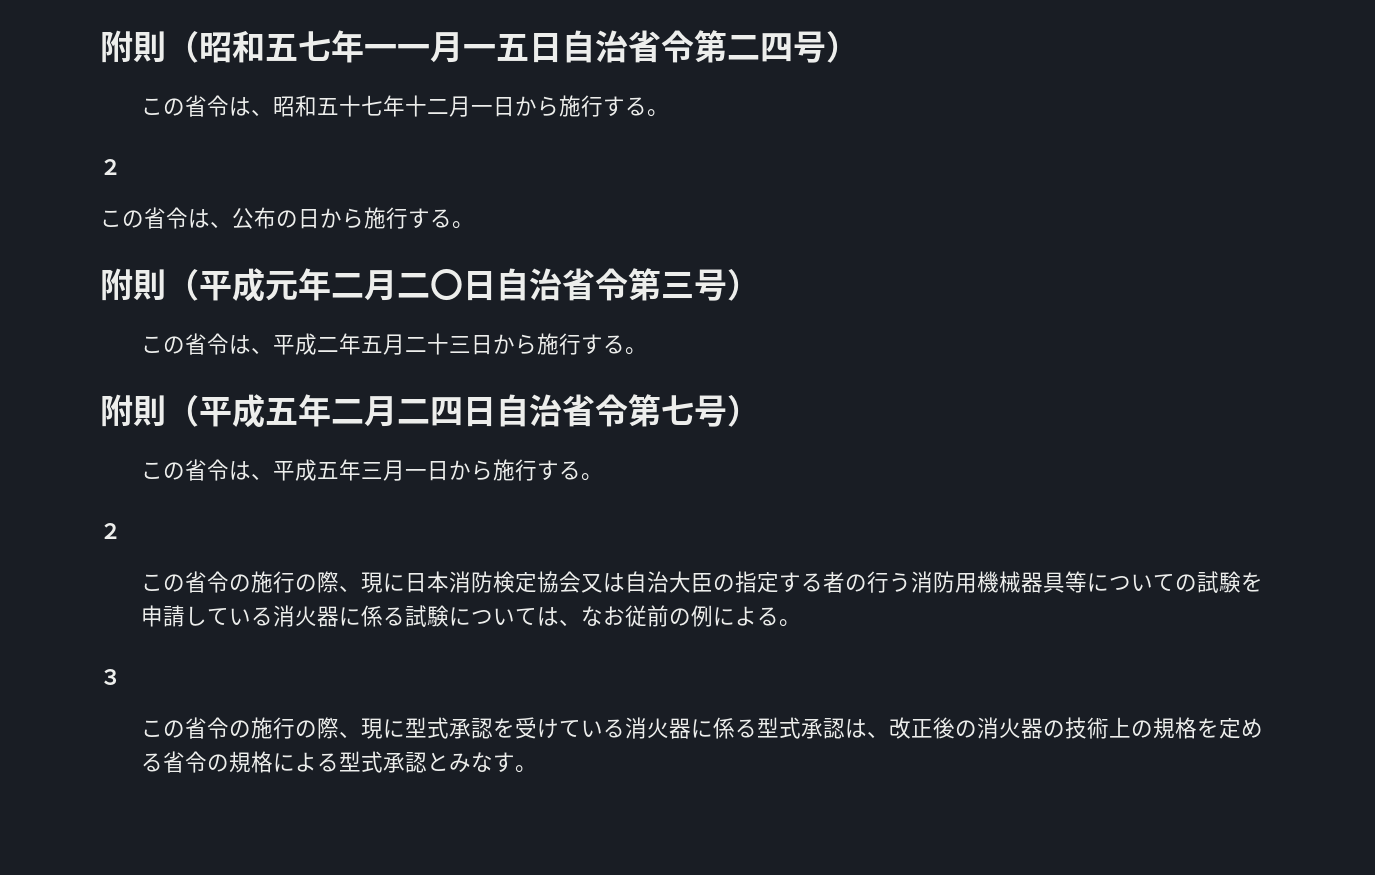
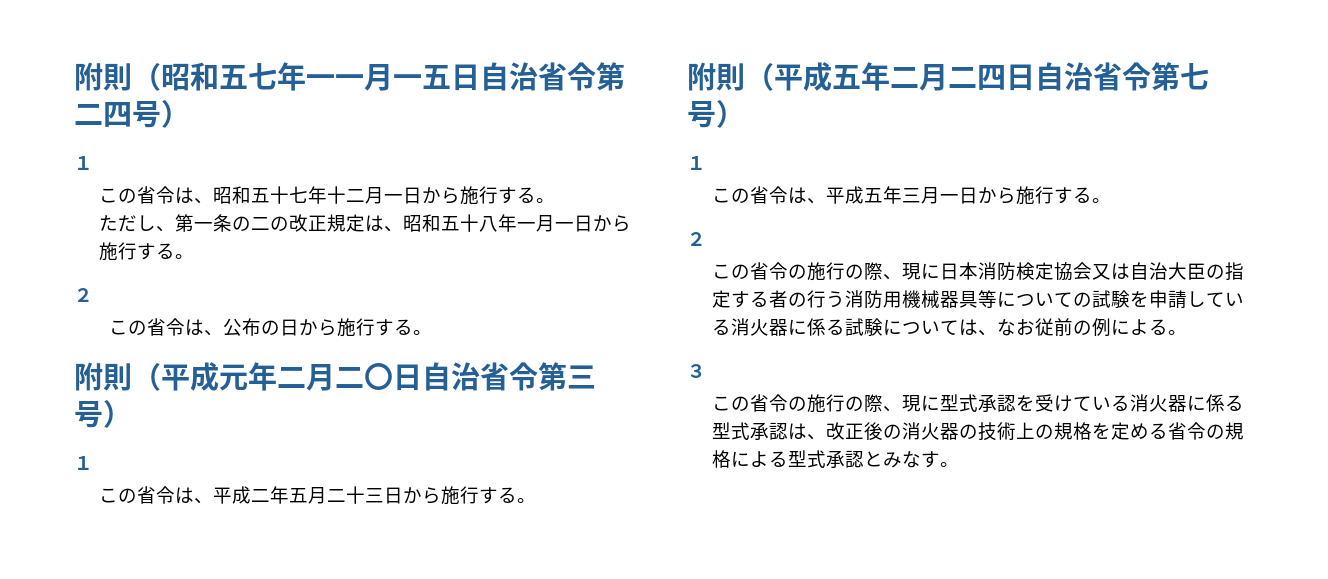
  附則（昭和五七年一一月一五日自治省令第二四号）
+ １
+ ただし、第一条の二の改正規定は、昭和五十八年一月一日から施行する。
  附則（平成元年二月二〇日自治省令第三号）
+ １
  附則（平成五年二月二四日自治省令第七号）
+ １

